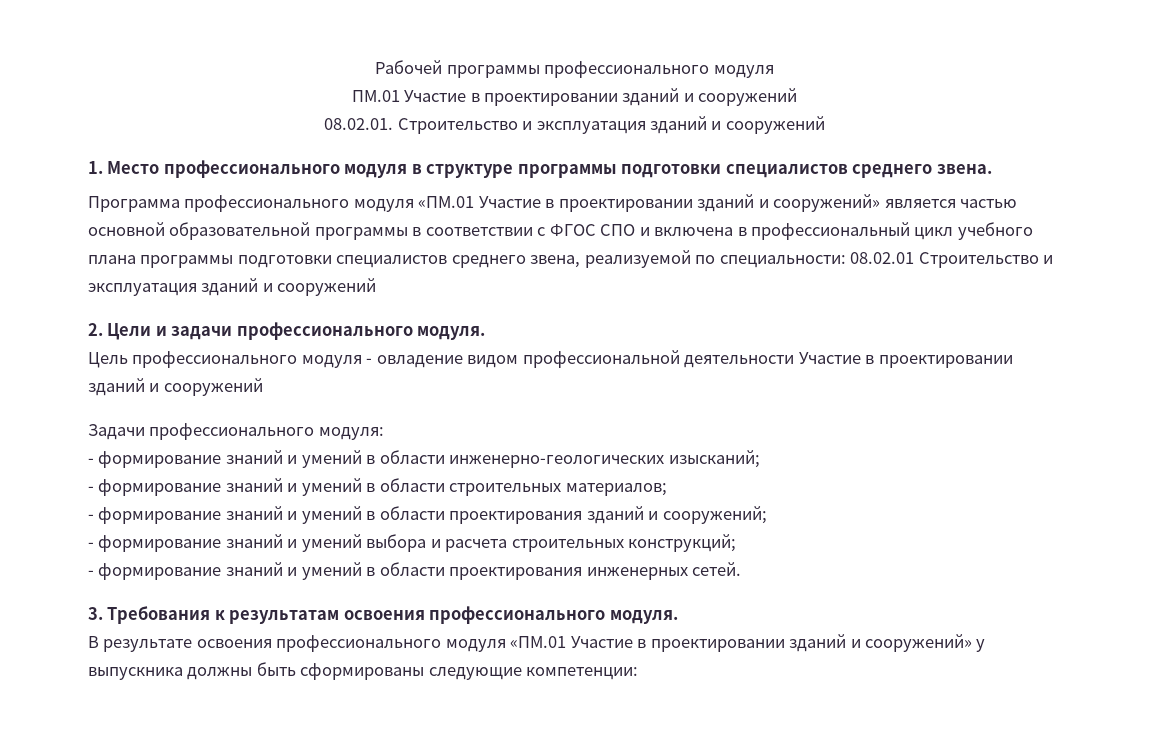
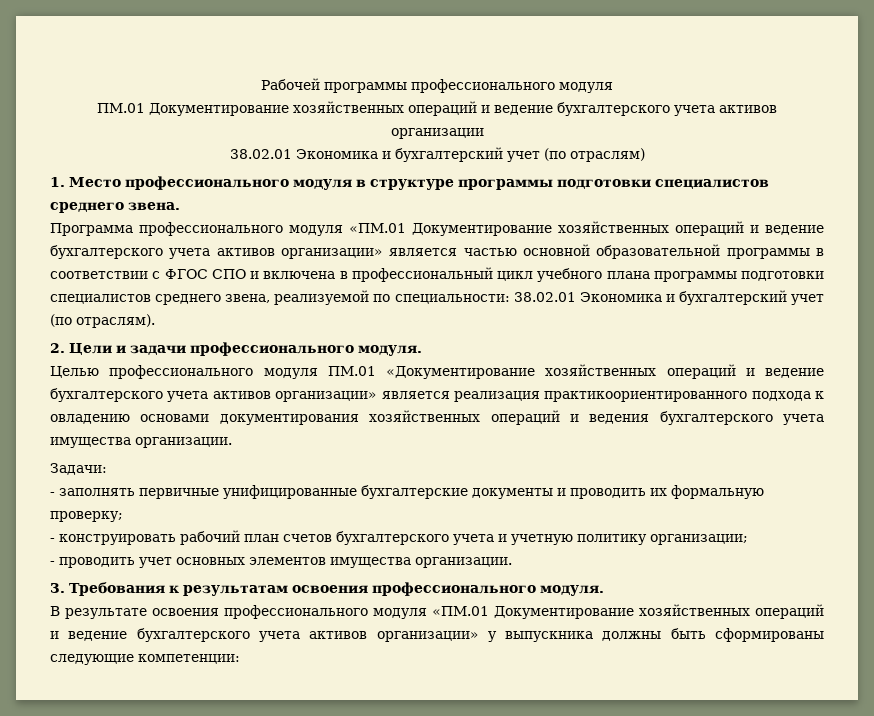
- ПМ.01 Участие в проектировании зданий и сооружений
- 08.02.01. Строительство и эксплуатация зданий и сооружений
+ ПМ.01 Документирование хозяйственных операций и ведение бухгалтерского учета активов организации
+ 38.02.01 Экономика и бухгалтерский учет (по отраслям)
- Программа профессионального модуля «ПМ.01 Участие в проектировании зданий и сооружений» является частью основной образовательной программы в соответствии с ФГОС СПО и включена в профессиональный цикл учебного плана программы подготовки специалистов среднего звена, реализуемой по специальности: 08.02.01 Строительство и эксплуатация зданий и сооружений
+ Программа профессионального модуля «ПМ.01 Документирование хозяйственных операций и ведение бухгалтерского учета активов организации» является частью основной образовательной программы в соответствии с ФГОС СПО и включена в профессиональный цикл учебного плана программы подготовки специалистов среднего звена, реализуемой по специальности: 38.02.01 Экономика и бухгалтерский учет (по отраслям).
- Цель профессионального модуля - овладение видом профессиональной деятельности Участие в проектировании зданий и сооружений
- Задачи профессионального модуля:
- - формирование знаний и умений в области инженерно-геологических изысканий;
- - формирование знаний и умений в области строительных материалов;
- - формирование знаний и умений в области проектирования зданий и сооружений;
- - формирование знаний и умений выбора и расчета строительных конструкций;
- - формирование знаний и умений в области проектирования инженерных сетей.
+ Целью профессионального модуля ПМ.01 «Документирование хозяйственных операций и ведение бухгалтерского учета активов организации» является реализация практикоориентированного подхода к овладению основами документирования хозяйственных операций и ведения бухгалтерского учета имущества организации.
+ Задачи:
+ - заполнять первичные унифицированные бухгалтерские документы и проводить их формальную проверку;
+ - конструировать рабочий план счетов бухгалтерского учета и учетную политику организации;
+ - проводить учет основных элементов имущества организации.
- В результате освоения профессионального модуля «ПМ.01 Участие в проектировании зданий и сооружений» у выпускника должны быть сформированы следующие компетенции:
+ В результате освоения профессионального модуля «ПМ.01 Документирование хозяйственных операций и ведение бухгалтерского учета активов организации» у выпускника должны быть сформированы следующие компетенции:

